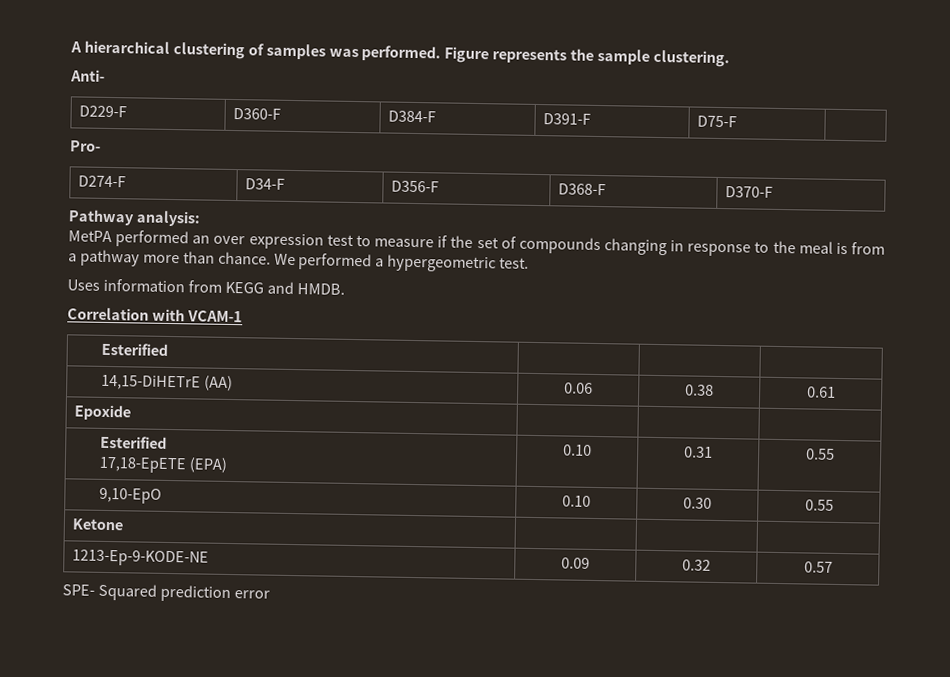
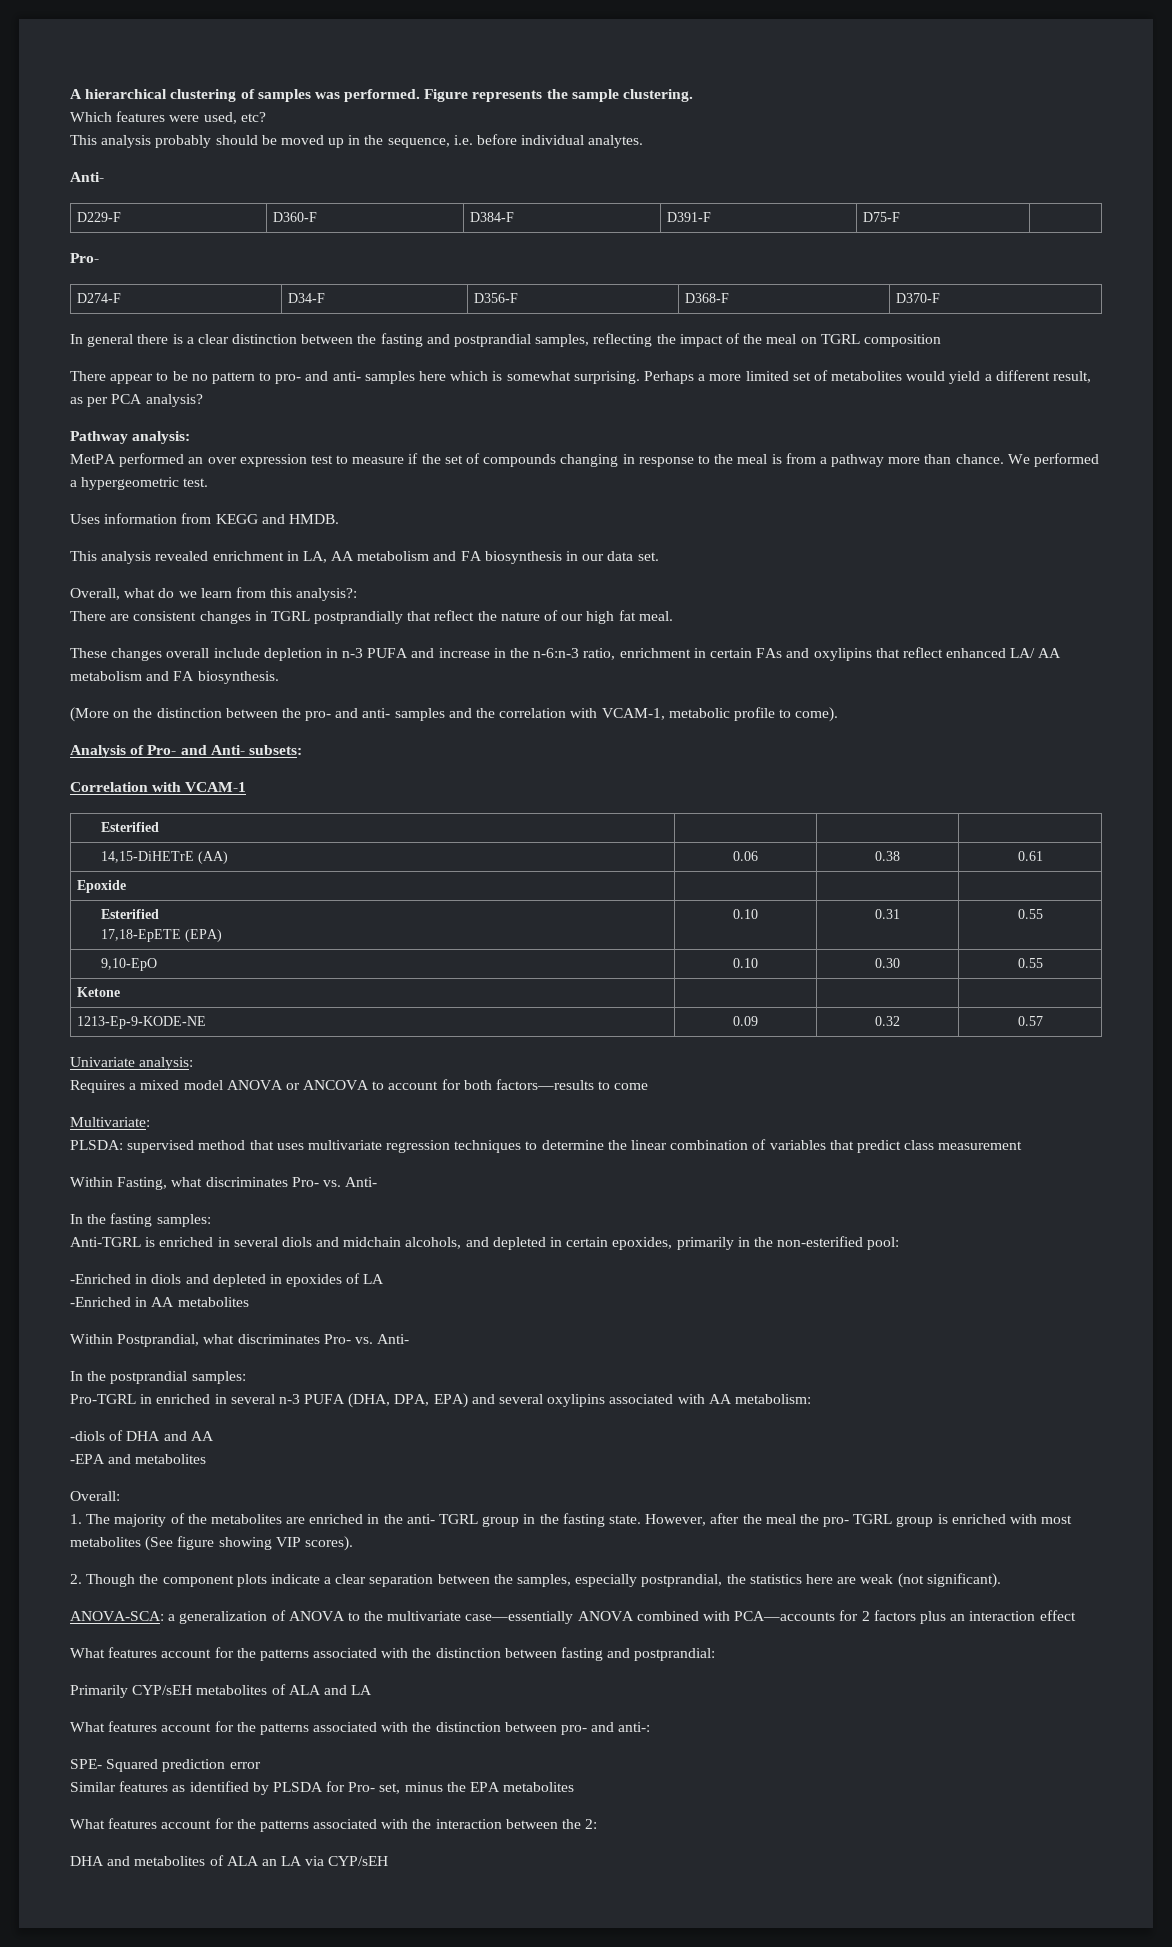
+ Which features were used, etc?
+ This analysis probably should be moved up in the sequence, i.e. before individual analytes.
+ In general there is a clear distinction between the fasting and postprandial samples, reflecting the impact of the meal on TGRL composition
+ There appear to be no pattern to pro- and anti- samples here which is somewhat surprising. Perhaps a more limited set of metabolites would yield a different result, as per PCA analysis?
+ This analysis revealed enrichment in LA, AA metabolism and FA biosynthesis in our data set.
+ Overall, what do we learn from this analysis?:
+ There are consistent changes in TGRL postprandially that reflect the nature of our high fat meal.
+ These changes overall include depletion in n-3 PUFA and increase in the n-6:n-3 ratio, enrichment in certain FAs and oxylipins that reflect enhanced LA/ AA metabolism and FA biosynthesis.
+ (More on the distinction between the pro- and anti- samples and the correlation with VCAM-1, metabolic profile to come).
+ Analysis of Pro- and Anti- subsets:
+ Univariate analysis:
+ Requires a mixed model ANOVA or ANCOVA to account for both factors—results to come
+ Multivariate:
+ PLSDA: supervised method that uses multivariate regression techniques to determine the linear combination of variables that predict class measurement
+ Within Fasting, what discriminates Pro- vs. Anti-
+ In the fasting samples:
+ Anti-TGRL is enriched in several diols and midchain alcohols, and depleted in certain epoxides, primarily in the non-esterified pool:
+ -Enriched in diols and depleted in epoxides of LA
+ -Enriched in AA metabolites
+ Within Postprandial, what discriminates Pro- vs. Anti-
+ In the postprandial samples:
+ Pro-TGRL in enriched in several n-3 PUFA (DHA, DPA, EPA) and several oxylipins associated with AA metabolism:
+ -diols of DHA and AA
+ -EPA and metabolites
+ Overall:
+ 1. The majority of the metabolites are enriched in the anti- TGRL group in the fasting state. However, after the meal the pro- TGRL group is enriched with most metabolites (See figure showing VIP scores).
+ 2. Though the component plots indicate a clear separation between the samples, especially postprandial, the statistics here are weak (not significant).
+ ANOVA-SCA: a generalization of ANOVA to the multivariate case—essentially ANOVA combined with PCA—accounts for 2 factors plus an interaction effect
+ What features account for the patterns associated with the distinction between fasting and postprandial:
+ Primarily CYP/sEH metabolites of ALA and LA
+ What features account for the patterns associated with the distinction between pro- and anti-:
  SPE- Squared prediction error
+ Similar features as identified by PLSDA for Pro- set, minus the EPA metabolites
+ What features account for the patterns associated with the interaction between the 2:
+ DHA and metabolites of ALA an LA via CYP/sEH

